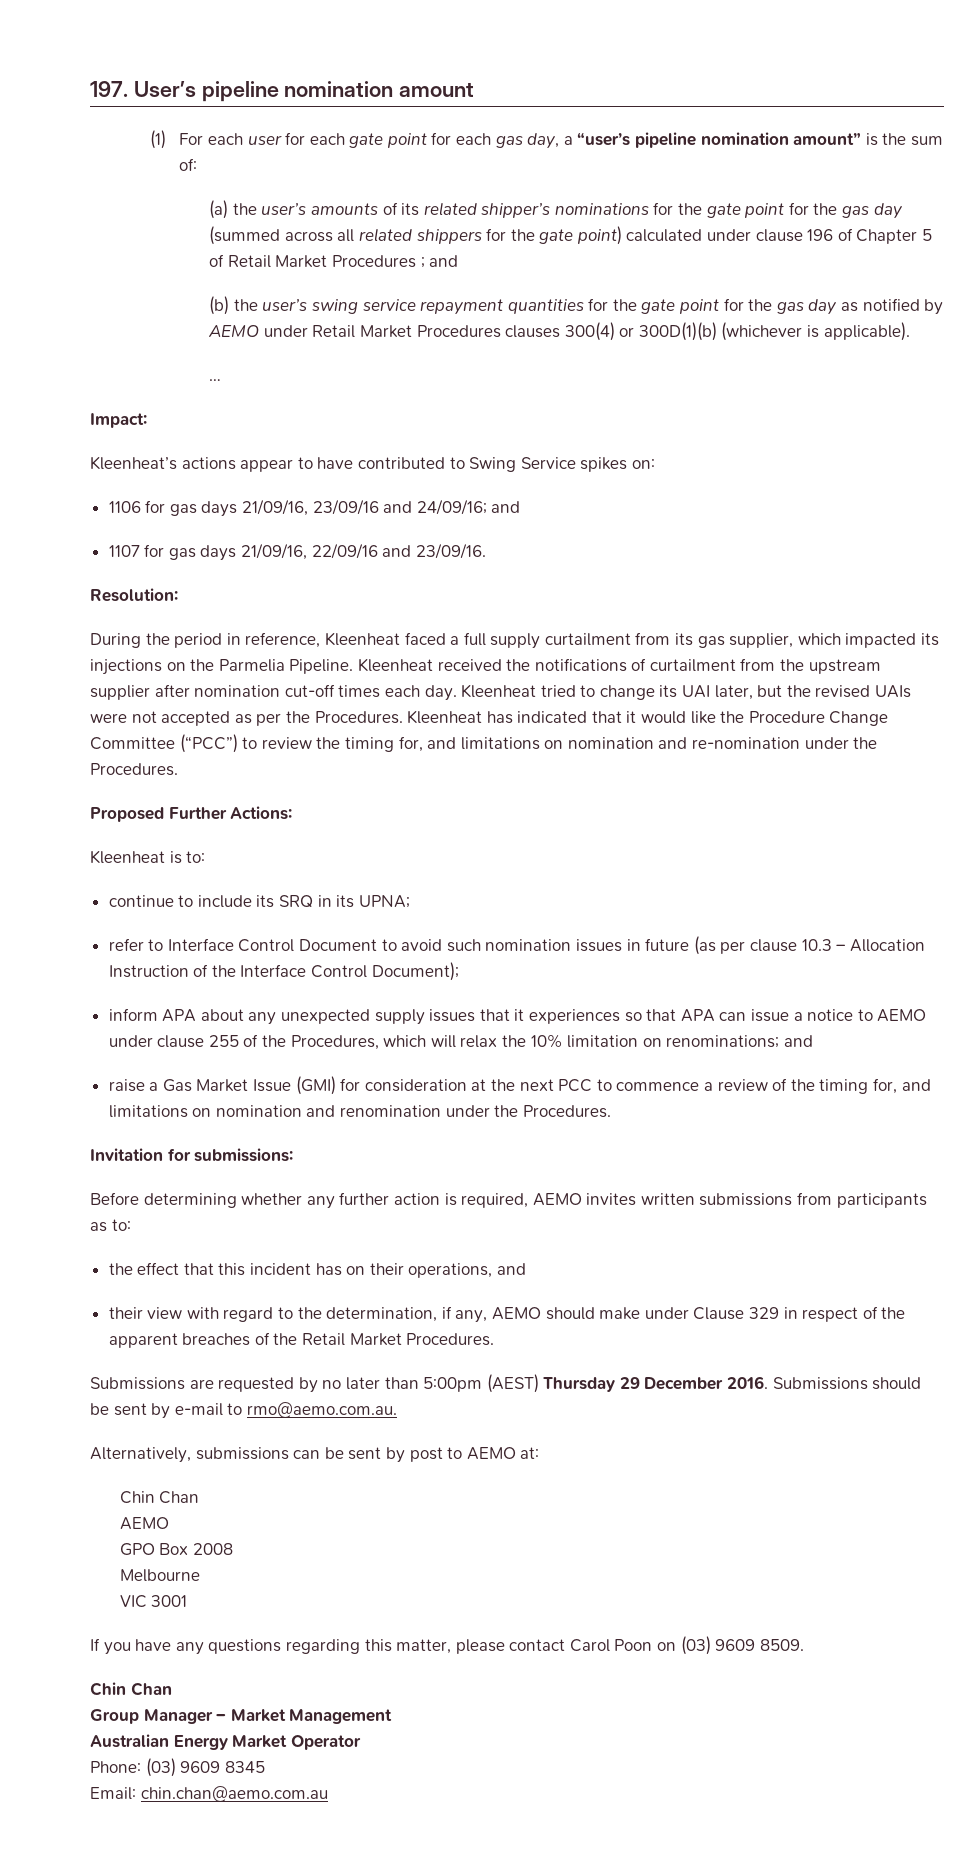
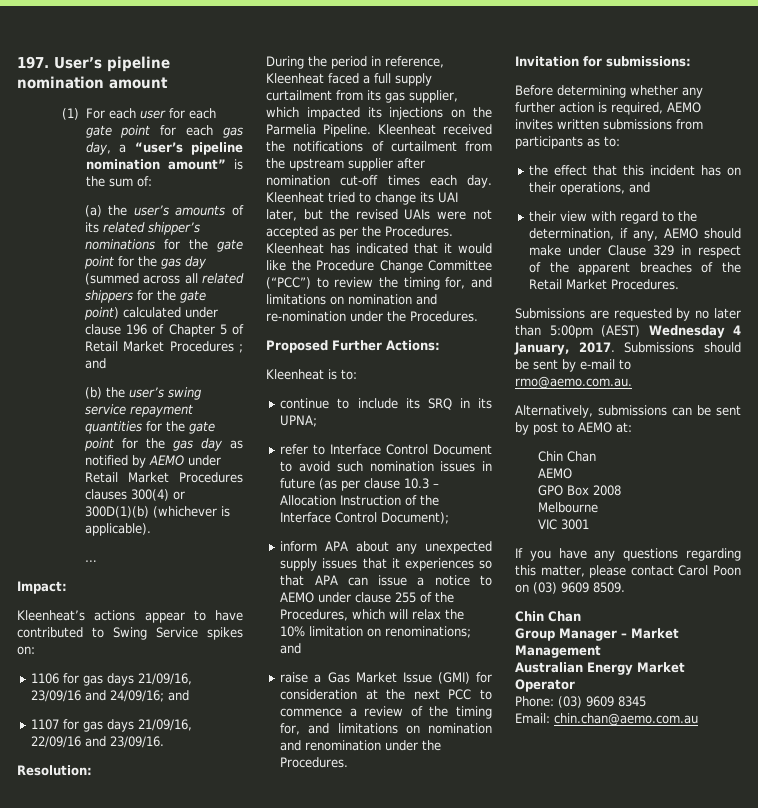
- Submissions are requested by no later than 5:00pm (AEST) Thursday 29 December 2016.
+ Submissions are requested by no later than 5:00pm (AEST) Wednesday 4 January, 2017.

